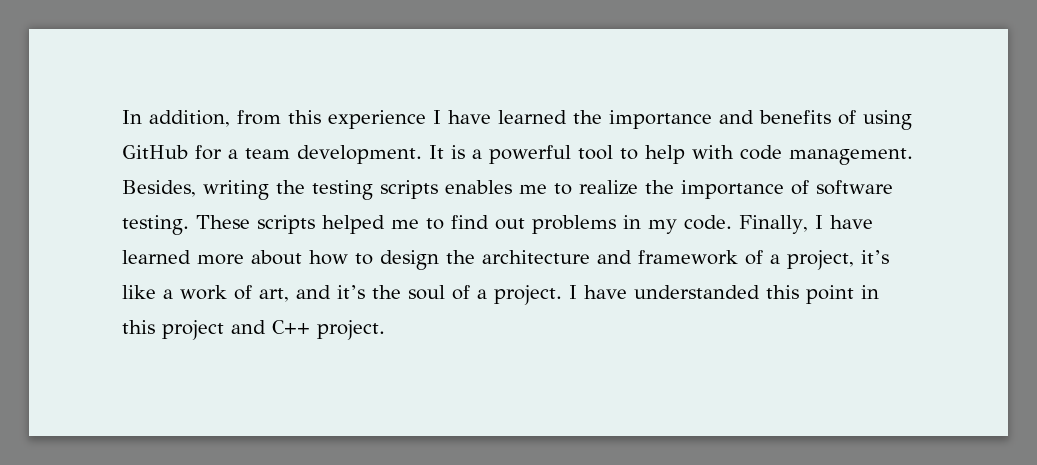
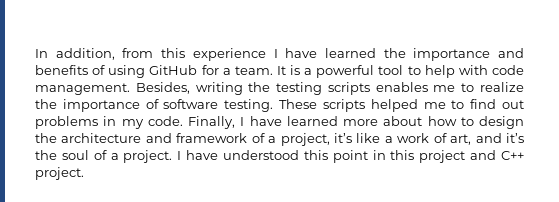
- In addition, from this experience I have learned the importance and benefits of using GitHub for a team development.
+ In addition, from this experience I have learned the importance and benefits of using GitHub for a team.
- I have understanded this point in this project and C++ project.
+ I have understood this point in this project and C++ project.

